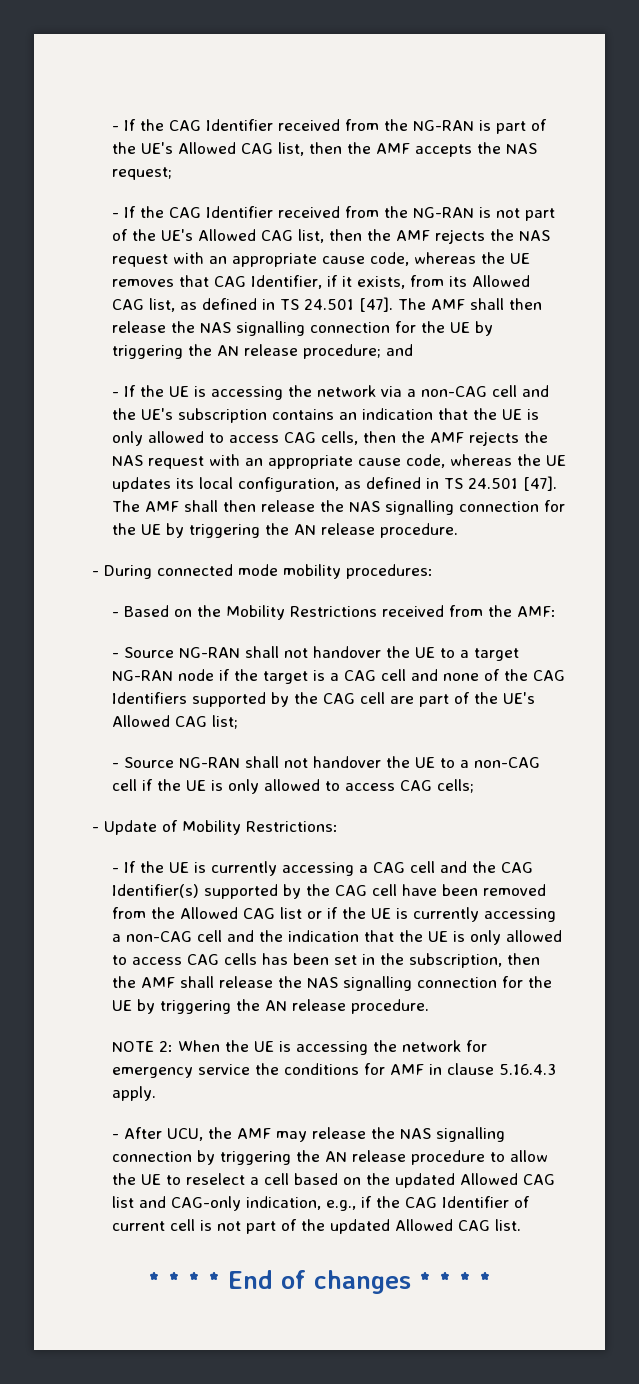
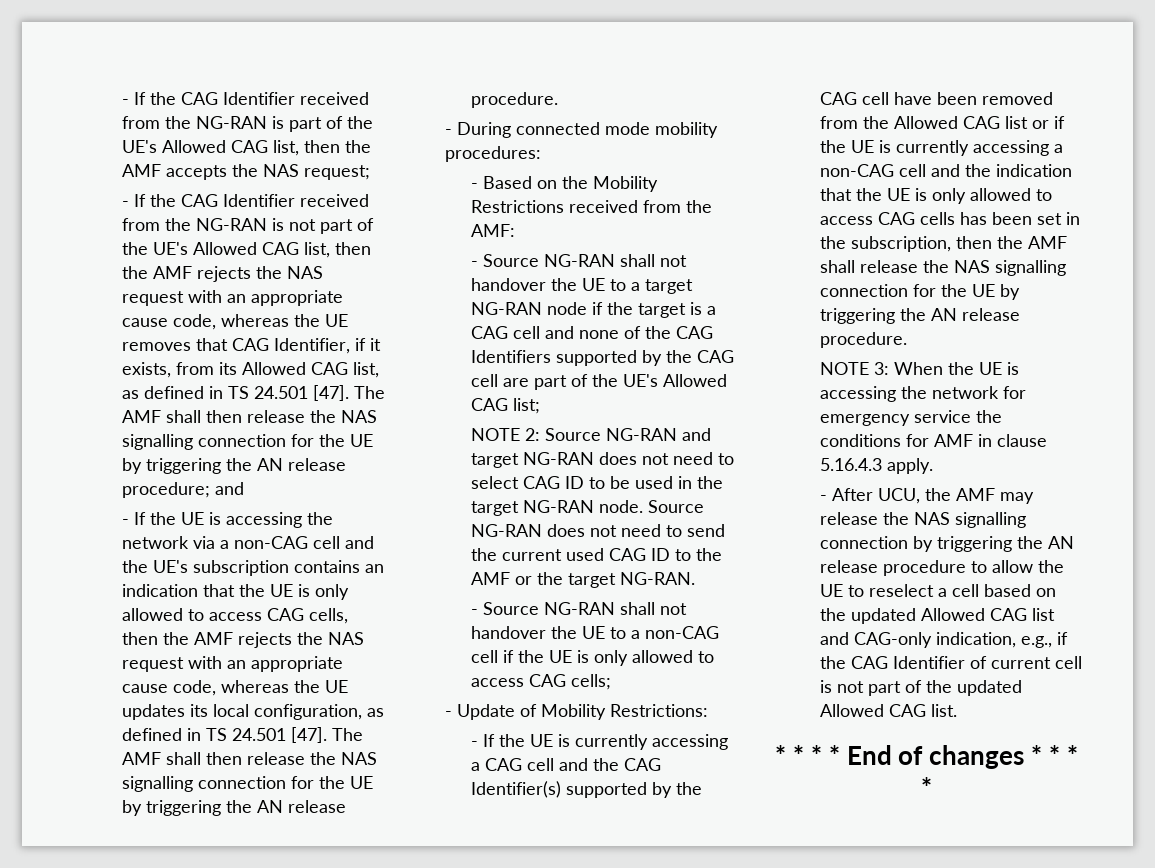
+ NOTE 2: Source NG-RAN and target NG-RAN does not need to select CAG ID to be used in the target NG-RAN node. Source NG-RAN does not need to send the current used CAG ID to the AMF or the target NG-RAN.
- NOTE 2: When the UE is accessing the network for emergency service the conditions for AMF in clause 5.16.4.3 apply.
+ NOTE 3: When the UE is accessing the network for emergency service the conditions for AMF in clause 5.16.4.3 apply.

